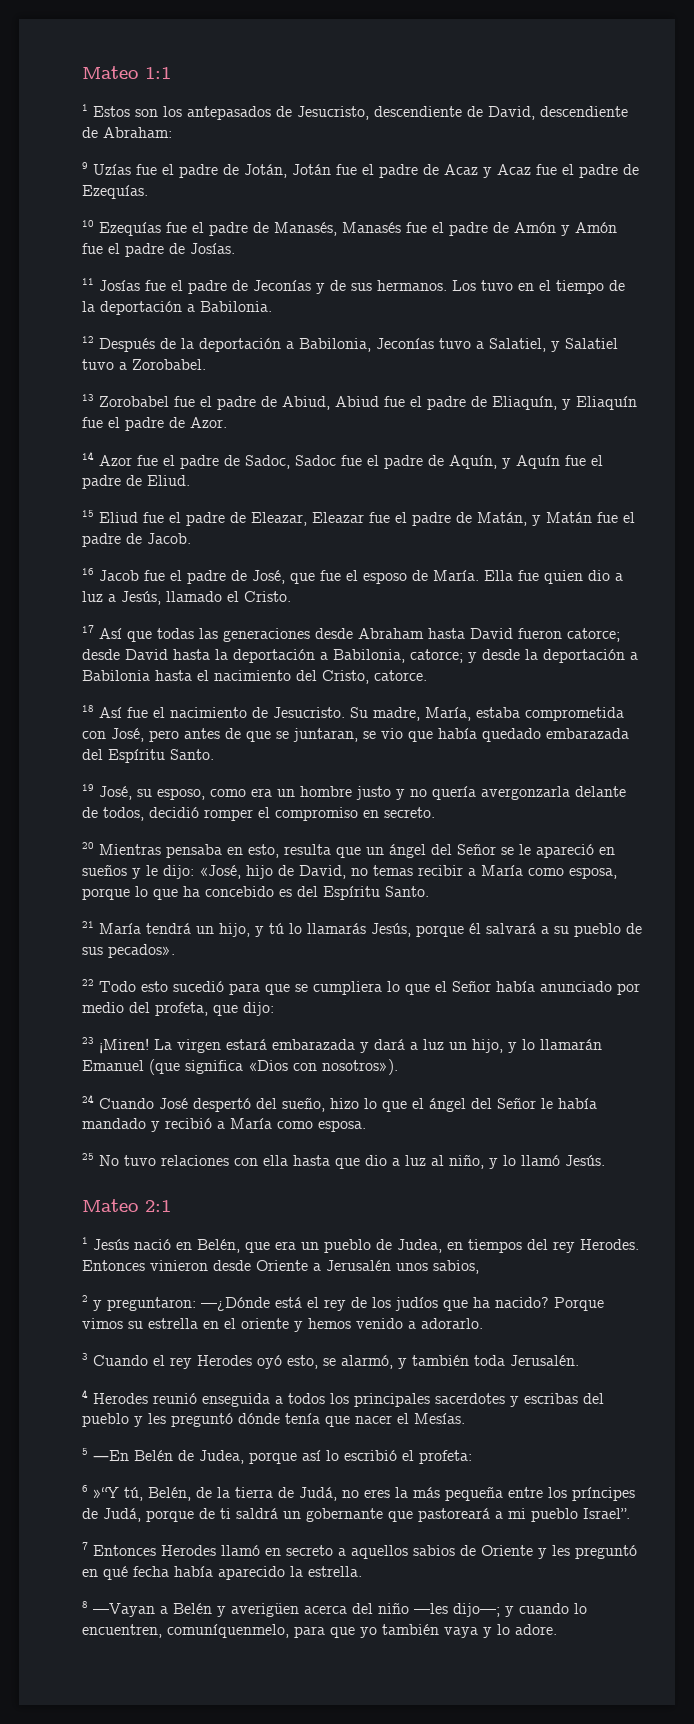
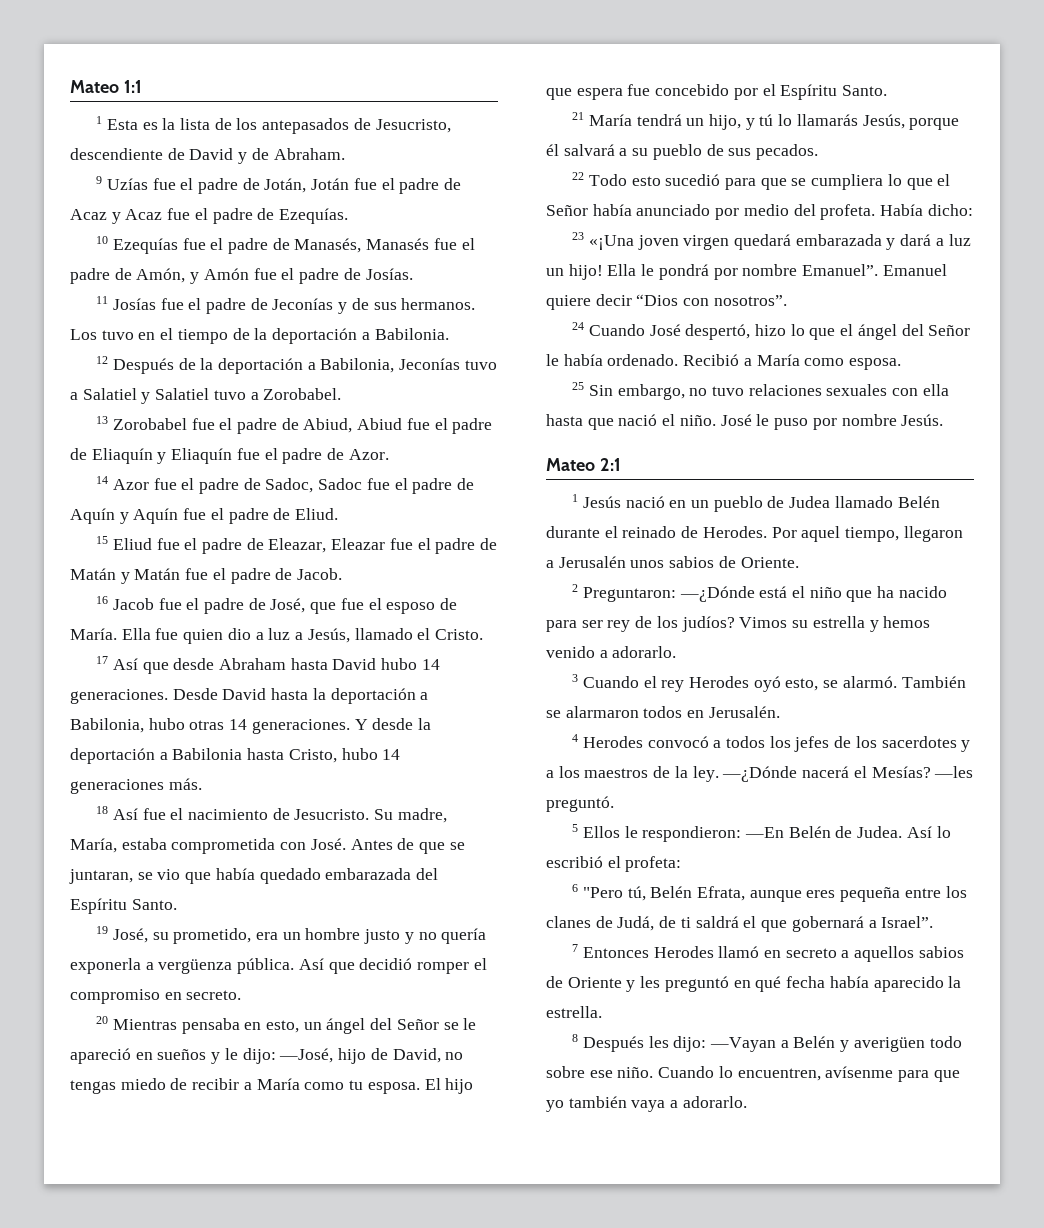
- 1 Estos son los antepasados de Jesucristo, descendiente de David, descendiente de Abraham:
+ 1 Esta es la lista de los antepasados de Jesucristo, descendiente de David y de Abraham.
- 10 Ezequías fue el padre de Manasés, Manasés fue el padre de Amón y Amón fue el padre de Josías.
+ 10 Ezequías fue el padre de Manasés, Manasés fue el padre de Amón, y Amón fue el padre de Josías.
- 12 Después de la deportación a Babilonia, Jeconías tuvo a Salatiel, y Salatiel tuvo a Zorobabel.
+ 12 Después de la deportación a Babilonia, Jeconías tuvo a Salatiel y Salatiel tuvo a Zorobabel.
- 13 Zorobabel fue el padre de Abiud, Abiud fue el padre de Eliaquín, y Eliaquín fue el padre de Azor.
+ 13 Zorobabel fue el padre de Abiud, Abiud fue el padre de Eliaquín y Eliaquín fue el padre de Azor.
- 14 Azor fue el padre de Sadoc, Sadoc fue el padre de Aquín, y Aquín fue el padre de Eliud.
+ 14 Azor fue el padre de Sadoc, Sadoc fue el padre de Aquín y Aquín fue el padre de Eliud.
- 15 Eliud fue el padre de Eleazar, Eleazar fue el padre de Matán, y Matán fue el padre de Jacob.
+ 15 Eliud fue el padre de Eleazar, Eleazar fue el padre de Matán y Matán fue el padre de Jacob.
- 17 Así que todas las generaciones desde Abraham hasta David fueron catorce; desde David hasta la deportación a Babilonia, catorce; y desde la deportación a Babilonia hasta el nacimiento del Cristo, catorce.
+ 17 Así que desde Abraham hasta David hubo 14 generaciones. Desde David hasta la deportación a Babilonia, hubo otras 14 generaciones. Y desde la deportación a Babilonia hasta Cristo, hubo 14 generaciones más.
- Su madre, María, estaba comprometida con José, pero antes de que se juntaran, se vio que había quedado embarazada del Espíritu Santo.
+ Su madre, María, estaba comprometida con José. Antes de que se juntaran, se vio que había quedado embarazada del Espíritu Santo.
- 19 José, su esposo, como era un hombre justo y no quería avergonzarla delante de todos, decidió romper el compromiso en secreto.
+ 19 José, su prometido, era un hombre justo y no quería exponerla a vergüenza pública. Así que decidió romper el compromiso en secreto.
- 20 Mientras pensaba en esto, resulta que un ángel del Señor se le apareció en sueños y le dijo: «José, hijo de David, no temas recibir a María como esposa, porque lo que ha concebido es del Espíritu Santo.
+ 20 Mientras pensaba en esto, un ángel del Señor se le apareció en sueños y le dijo: —José, hijo de David, no tengas miedo de recibir a María como tu esposa. El hijo que espera fue concebido por el Espíritu Santo.
- 21 María tendrá un hijo, y tú lo llamarás Jesús, porque él salvará a su pueblo de sus pecados».
+ 21 María tendrá un hijo, y tú lo llamarás Jesús, porque él salvará a su pueblo de sus pecados.
- 22 Todo esto sucedió para que se cumpliera lo que el Señor había anunciado por medio del profeta, que dijo:
- 23 ¡Miren! La virgen estará embarazada y dará a luz un hijo, y lo llamarán Emanuel (que significa «Dios con nosotros»).
+ 22 Todo esto sucedió para que se cumpliera lo que el Señor había anunciado por medio del profeta. Había dicho:
+ 23 «¡Una joven virgen quedará embarazada y dará a luz un hijo! Ella le pondrá por nombre Emanuel”. Emanuel quiere decir “Dios con nosotros”.
- 24 Cuando José despertó del sueño, hizo lo que el ángel del Señor le había mandado y recibió a María como esposa.
+ 24 Cuando José despertó, hizo lo que el ángel del Señor le había ordenado. Recibió a María como esposa.
- 25 No tuvo relaciones con ella hasta que dio a luz al niño, y lo llamó Jesús.
+ 25 Sin embargo, no tuvo relaciones sexuales con ella hasta que nació el niño. José le puso por nombre Jesús.
- 1 Jesús nació en Belén, que era un pueblo de Judea, en tiempos del rey Herodes. Entonces vinieron desde Oriente a Jerusalén unos sabios,
+ 1 Jesús nació en un pueblo de Judea llamado Belén durante el reinado de Herodes. Por aquel tiempo, llegaron a Jerusalén unos sabios de Oriente.
- 2 y preguntaron: —¿Dónde está el rey de los judíos que ha nacido? Porque vimos su estrella en el oriente y hemos venido a adorarlo.
+ 2 Preguntaron: —¿Dónde está el niño que ha nacido para ser rey de los judíos? Vimos su estrella y hemos venido a adorarlo.
- 3 Cuando el rey Herodes oyó esto, se alarmó, y también toda Jerusalén.
+ 3 Cuando el rey Herodes oyó esto, se alarmó. También se alarmaron todos en Jerusalén.
- 4 Herodes reunió enseguida a todos los principales sacerdotes y escribas del pueblo y les preguntó dónde tenía que nacer el Mesías.
- 5 ―En Belén de Judea, porque así lo escribió el profeta:
+ 4 Herodes convocó a todos los jefes de los sacerdotes y a los maestros de la ley. —¿Dónde nacerá el Mesías? —les preguntó.
+ 5 Ellos le respondieron: —En Belén de Judea. Así lo escribió el profeta:
- 6 »“Y tú, Belén, de la tierra de Judá, no eres la más pequeña entre los príncipes de Judá, porque de ti saldrá un gobernante que pastoreará a mi pueblo Israel”.
+ 6 "Pero tú, Belén Efrata, aunque eres pequeña entre los clanes de Judá, de ti saldrá el que gobernará a Israel”.
- 8 —Vayan a Belén y averigüen acerca del niño —les dijo—; y cuando lo encuentren, comuníquenmelo, para que yo también vaya y lo adore.
+ 8 Después les dijo: —Vayan a Belén y averigüen todo sobre ese niño. Cuando lo encuentren, avísenme para que yo también vaya a adorarlo.

